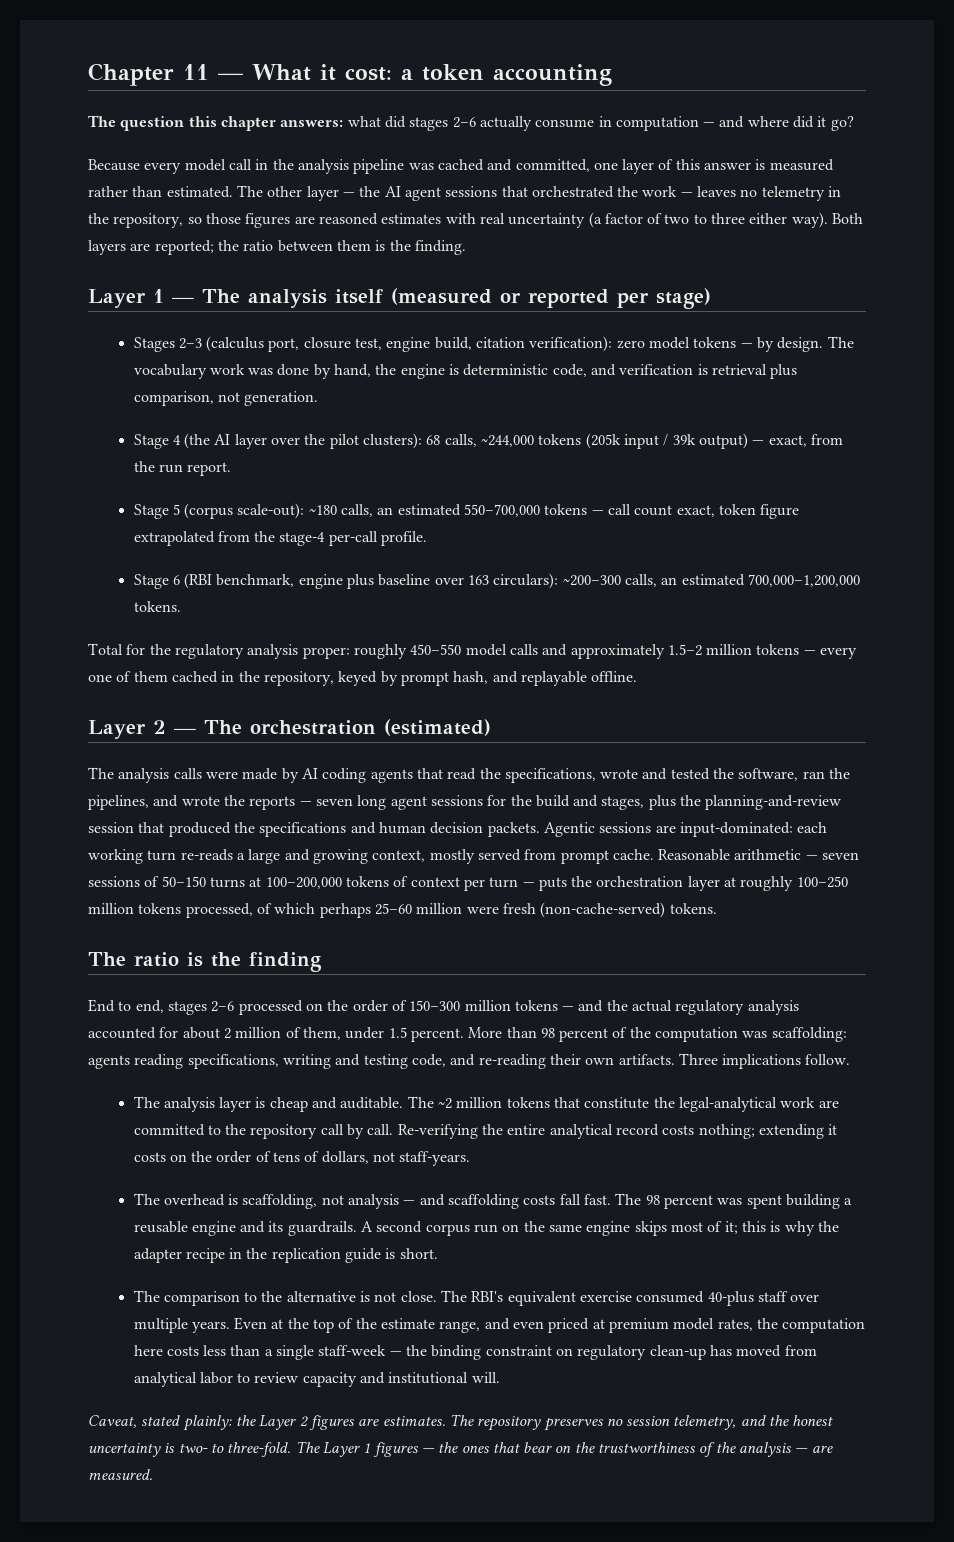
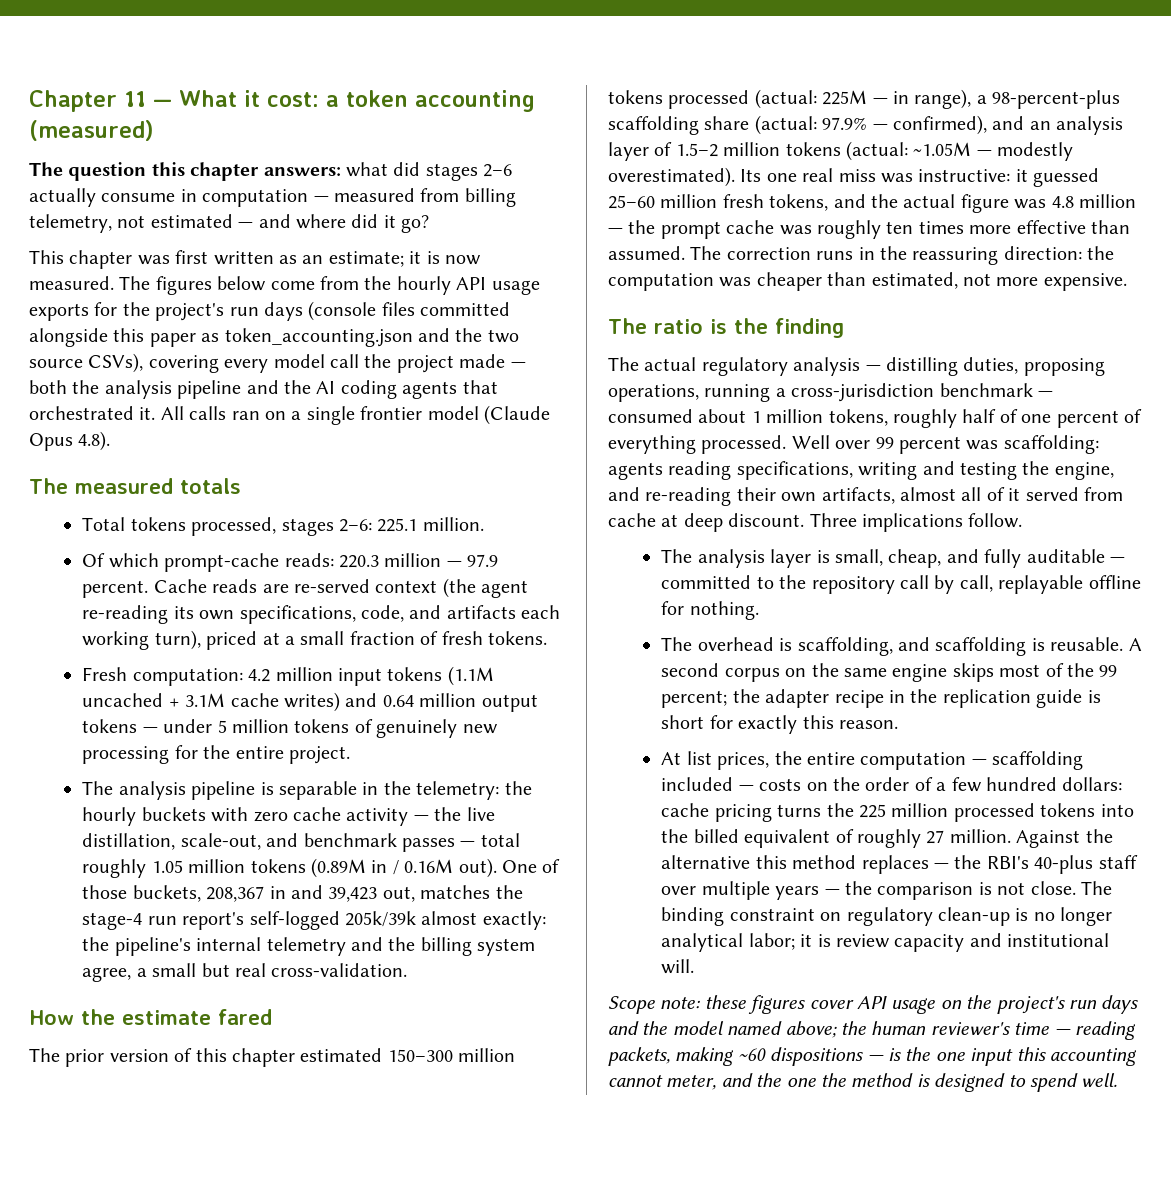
- Chapter 11 — What it cost: a token accounting
+ Chapter 11 — What it cost: a token accounting (measured)
- The question this chapter answers: what did stages 2–6 actually consume in computation — and where did it go?
+ The question this chapter answers: what did stages 2–6 actually consume in computation — measured from billing telemetry, not estimated — and where did it go?
- Because every model call in the analysis pipeline was cached and committed, one layer of this answer is measured rather than estimated. The other layer — the AI agent sessions that orchestrated the work — leaves no telemetry in the repository, so those figures are reasoned estimates with real uncertainty (a factor of two to three either way). Both layers are reported; the ratio between them is the finding.
- Layer 1 — The analysis itself (measured or reported per stage)
- Stages 2–3 (calculus port, closure test, engine build, citation verification): zero model tokens — by design. The vocabulary work was done by hand, the engine is deterministic code, and verification is retrieval plus comparison, not generation.
- Stage 4 (the AI layer over the pilot clusters): 68 calls, ~244,000 tokens (205k input / 39k output) — exact, from the run report.
- Stage 5 (corpus scale-out): ~180 calls, an estimated 550–700,000 tokens — call count exact, token figure extrapolated from the stage-4 per-call profile.
- Stage 6 (RBI benchmark, engine plus baseline over 163 circulars): ~200–300 calls, an estimated 700,000–1,200,000 tokens.
- Total for the regulatory analysis proper: roughly 450–550 model calls and approximately 1.5–2 million tokens — every one of them cached in the repository, keyed by prompt hash, and replayable offline.
- Layer 2 — The orchestration (estimated)
- The analysis calls were made by AI coding agents that read the specifications, wrote and tested the software, ran the pipelines, and wrote the reports — seven long agent sessions for the build and stages, plus the planning-and-review session that produced the specifications and human decision packets. Agentic sessions are input-dominated: each working turn re-reads a large and growing context, mostly served from prompt cache. Reasonable arithmetic — seven sessions of 50–150 turns at 100–200,000 tokens of context per turn — puts the orchestration layer at roughly 100–250 million tokens processed, of which perhaps 25–60 million were fresh (non-cache-served) tokens.
+ This chapter was first written as an estimate; it is now measured. The figures below come from the hourly API usage exports for the project's run days (console files committed alongside this paper as token_accounting.json and the two source CSVs), covering every model call the project made — both the analysis pipeline and the AI coding agents that orchestrated it. All calls ran on a single frontier model (Claude Opus 4.8).
+ The measured totals
+ Total tokens processed, stages 2–6: 225.1 million.
+ Of which prompt-cache reads: 220.3 million — 97.9 percent. Cache reads are re-served context (the agent re-reading its own specifications, code, and artifacts each working turn), priced at a small fraction of fresh tokens.
+ Fresh computation: 4.2 million input tokens (1.1M uncached + 3.1M cache writes) and 0.64 million output tokens — under 5 million tokens of genuinely new processing for the entire project.
+ The analysis pipeline is separable in the telemetry: the hourly buckets with zero cache activity — the live distillation, scale-out, and benchmark passes — total roughly 1.05 million tokens (0.89M in / 0.16M out). One of those buckets, 208,367 in and 39,423 out, matches the stage-4 run report's self-logged 205k/39k almost exactly: the pipeline's internal telemetry and the billing system agree, a small but real cross-validation.
+ How the estimate fared
+ The prior version of this chapter estimated 150–300 million tokens processed (actual: 225M — in range), a 98-percent-plus scaffolding share (actual: 97.9% — confirmed), and an analysis layer of 1.5–2 million tokens (actual: ~1.05M — modestly overestimated). Its one real miss was instructive: it guessed 25–60 million fresh tokens, and the actual figure was 4.8 million — the prompt cache was roughly ten times more effective than assumed. The correction runs in the reassuring direction: the computation was cheaper than estimated, not more expensive.
- End to end, stages 2–6 processed on the order of 150–300 million tokens — and the actual regulatory analysis accounted for about 2 million of them, under 1.5 percent. More than 98 percent of the computation was scaffolding: agents reading specifications, writing and testing code, and re-reading their own artifacts.
+ The actual regulatory analysis — distilling duties, proposing operations, running a cross-jurisdiction benchmark — consumed about 1 million tokens, roughly half of one percent of everything processed. Well over 99 percent was scaffolding: agents reading specifications, writing and testing the engine, and re-reading their own artifacts, almost all of it served from cache at deep discount.
- The analysis layer is cheap and auditable. The ~2 million tokens that constitute the legal-analytical work are committed to the repository call by call. Re-verifying the entire analytical record costs nothing; extending it costs on the order of tens of dollars, not staff-years.
- The overhead is scaffolding, not analysis — and scaffolding costs fall fast. The 98 percent was spent building a reusable engine and its guardrails.
+ The analysis layer is small, cheap, and fully auditable — committed to the repository call by call, replayable offline for nothing.
+ The overhead is scaffolding, and scaffolding is reusable.
- A second corpus run on the same engine skips most of it; this is why the adapter recipe in the replication guide is short.
- The comparison to the alternative is not close. The RBI's equivalent exercise consumed 40-plus staff over multiple years. Even at the top of the estimate range, and even priced at premium model rates, the computation here costs less than a single staff-week — the binding constraint on regulatory clean-up has moved from analytical labor to review capacity and institutional will.
+ A second corpus on the same engine skips most of the 99 percent; the adapter recipe in the replication guide is short for exactly this reason.
+ At list prices, the entire computation — scaffolding included — costs on the order of a few hundred dollars: cache pricing turns the 225 million processed tokens into the billed equivalent of roughly 27 million. Against the alternative this method replaces — the RBI's 40-plus staff over multiple years — the comparison is not close. The binding constraint on regulatory clean-up is no longer analytical labor; it is review capacity and institutional will.
- Caveat, stated plainly: the Layer 2 figures are estimates. The repository preserves no session telemetry, and the honest uncertainty is two- to three-fold. The Layer 1 figures — the ones that bear on the trustworthiness of the analysis — are measured.
+ Scope note: these figures cover API usage on the project's run days and the model named above; the human reviewer's time — reading packets, making ~60 dispositions — is the one input this accounting cannot meter, and the one the method is designed to spend well.

